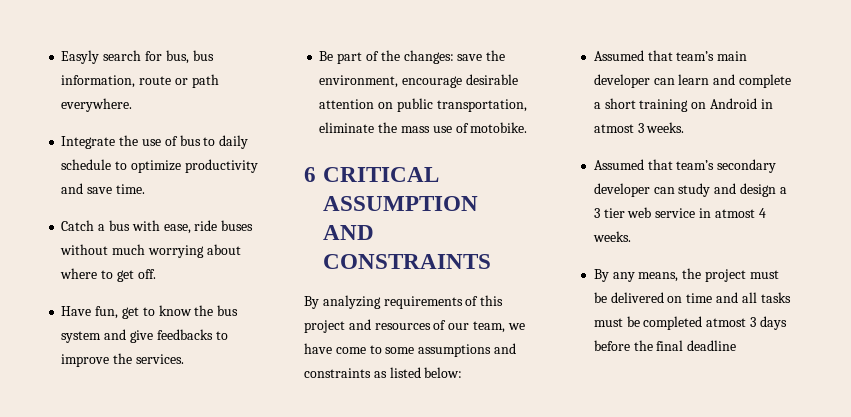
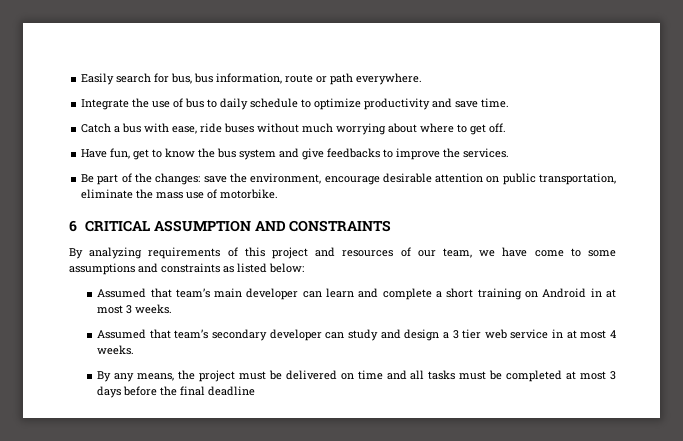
- Easyly search for bus, bus information, route or path everywhere.
+ Easily search for bus, bus information, route or path everywhere.
- Be part of the changes: save the environment, encourage desirable attention on public transportation, eliminate the mass use of motobike.
+ Be part of the changes: save the environment, encourage desirable attention on public transportation, eliminate the mass use of motorbike.
- Assumed that team’s main developer can learn and complete a short training on Android in atmost 3 weeks.
+ Assumed that team’s main developer can learn and complete a short training on Android in at most 3 weeks.
- Assumed that team’s secondary developer can study and design a 3 tier web service in atmost 4 weeks.
+ Assumed that team’s secondary developer can study and design a 3 tier web service in at most 4 weeks.
- By any means, the project must be delivered on time and all tasks must be completed atmost 3 days before the final deadline
+ By any means, the project must be delivered on time and all tasks must be completed at most 3 days before the final deadline

